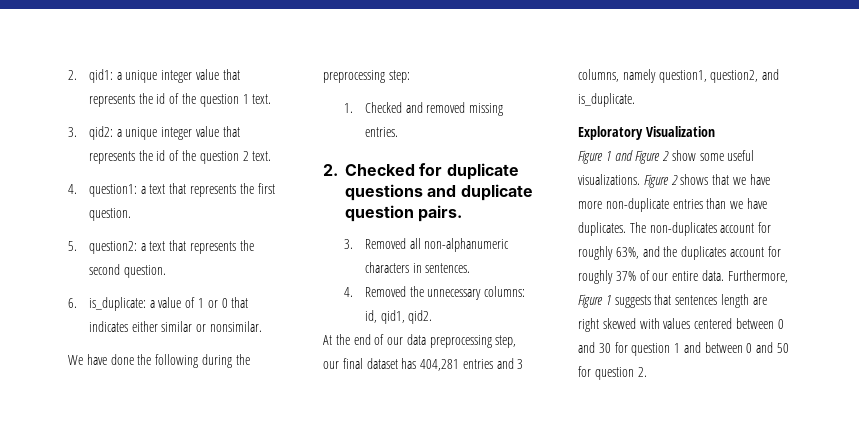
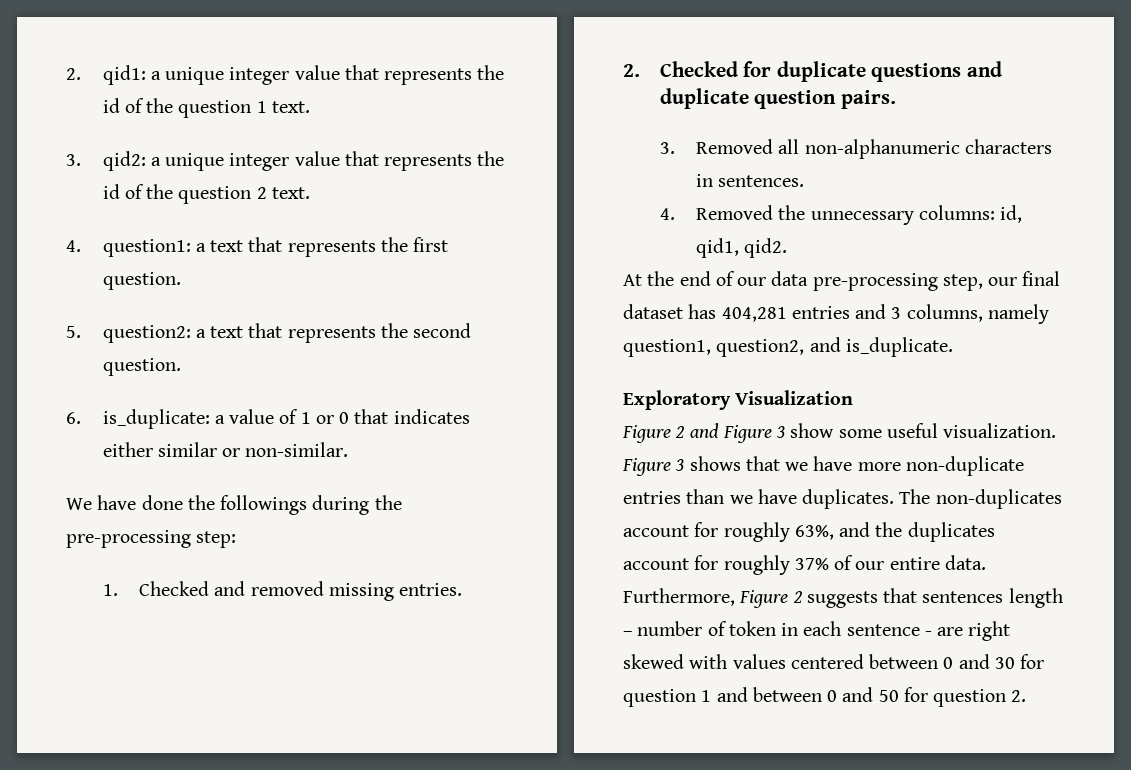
- 6. is_duplicate: a value of 1 or 0 that indicates either similar or nonsimilar.
+ 6. is_duplicate: a value of 1 or 0 that indicates either similar or non-similar.
- We have done the following during the preprocessing step:
+ We have done the followings during the pre-processing step:
- At the end of our data preprocessing step, our final dataset has 404,281 entries and 3 columns, namely question1, question2, and is_duplicate.
+ At the end of our data pre-processing step, our final dataset has 404,281 entries and 3 columns, namely question1, question2, and is_duplicate.
- Figure 1 and Figure 2 show some useful visualizations. Figure 2 shows that we have more non-duplicate entries than we have duplicates.
+ Figure 2 and Figure 3 show some useful visualization. Figure 3 shows that we have more non-duplicate entries than we have duplicates.
- Furthermore, Figure 1 suggests that sentences length are right skewed with values centered between 0 and 30 for question 1 and between 0 and 50 for question 2.
+ Furthermore, Figure 2 suggests that sentences length – number of token in each sentence - are right skewed with values centered between 0 and 30 for question 1 and between 0 and 50 for question 2.

